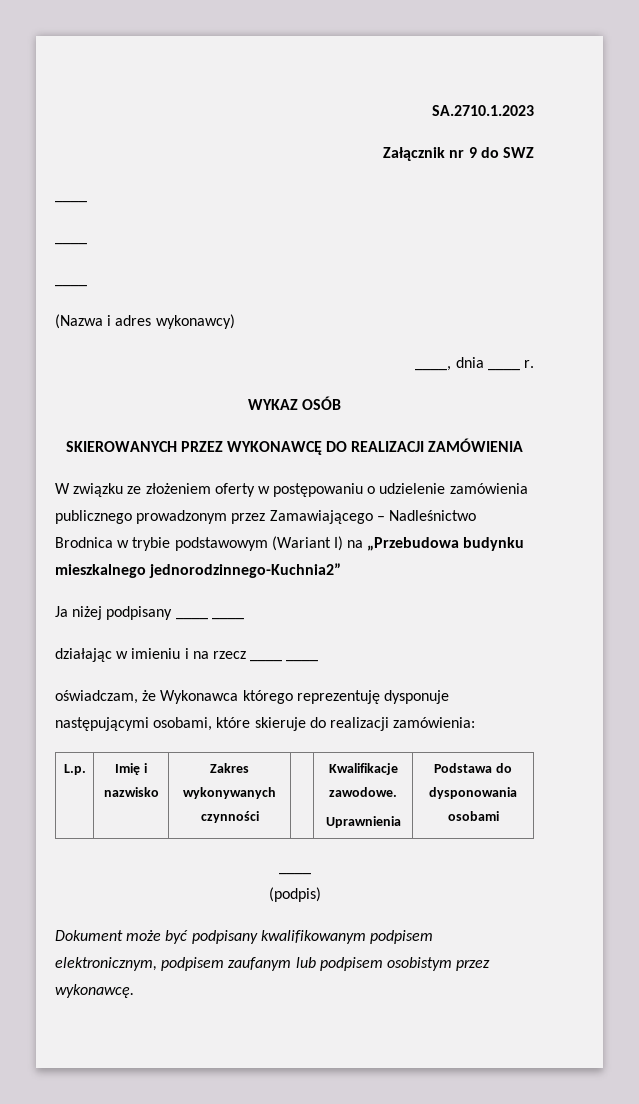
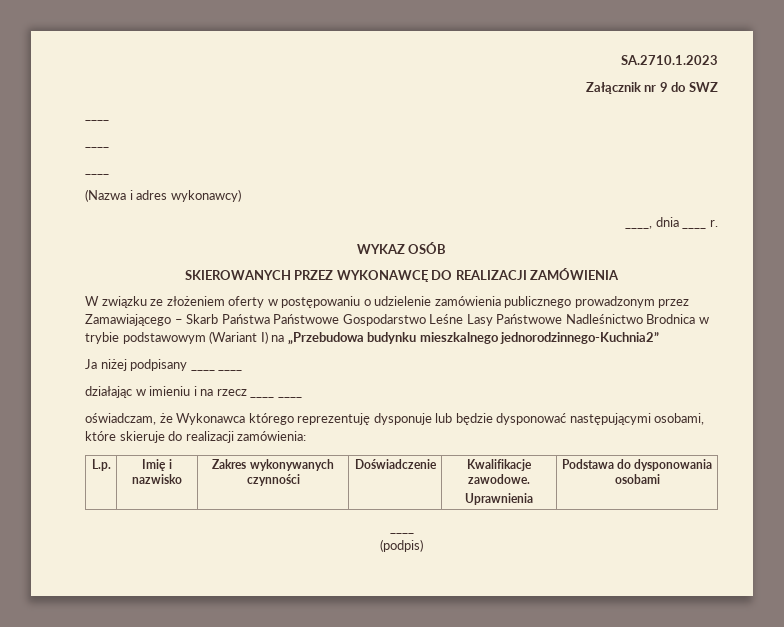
- W związku ze złożeniem oferty w postępowaniu o udzielenie zamówienia publicznego prowadzonym przez Zamawiającego – Nadleśnictwo Brodnica w trybie podstawowym (Wariant I) na „Przebudowa budynku mieszkalnego jednorodzinnego-Kuchnia2”
+ W związku ze złożeniem oferty w postępowaniu o udzielenie zamówienia publicznego prowadzonym przez Zamawiającego – Skarb Państwa Państwowe Gospodarstwo Leśne Lasy Państwowe Nadleśnictwo Brodnica w trybie podstawowym (Wariant I) na „Przebudowa budynku mieszkalnego jednorodzinnego-Kuchnia2”
- oświadczam, że Wykonawca którego reprezentuję dysponuje następującymi osobami, które skieruje do realizacji zamówienia:
+ oświadczam, że Wykonawca którego reprezentuję dysponuje lub będzie dysponować następującymi osobami, które skieruje do realizacji zamówienia:
- L.p. | Imię i nazwisko | Zakres wykonywanych czynności | | Kwalifikacje zawodowe.
+ L.p. | Imię i nazwisko | Zakres wykonywanych czynności | Doświadczenie | Kwalifikacje zawodowe.
- Dokument może być podpisany kwalifikowanym podpisem elektronicznym, podpisem zaufanym lub podpisem osobistym przez wykonawcę.

